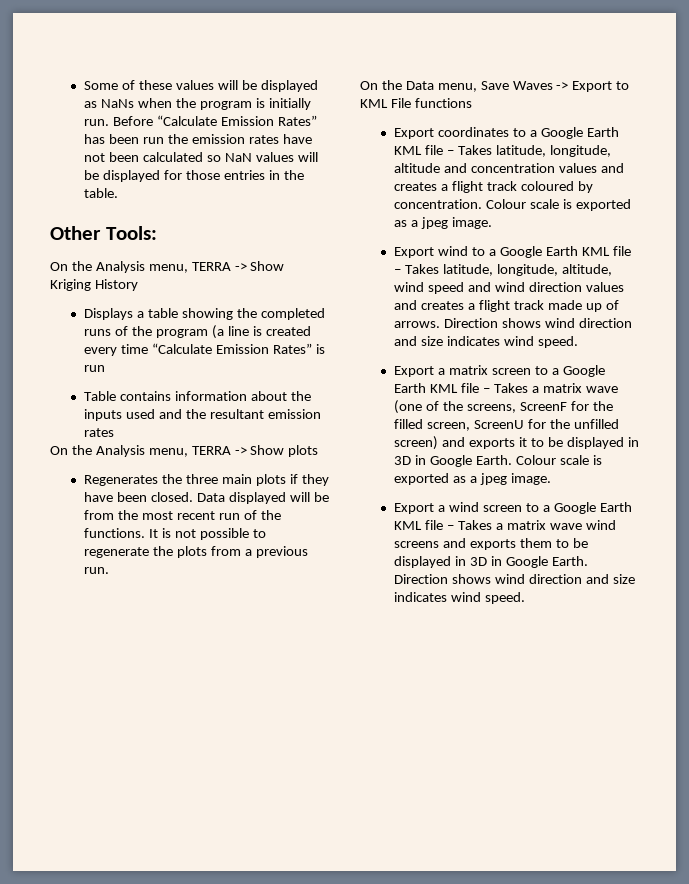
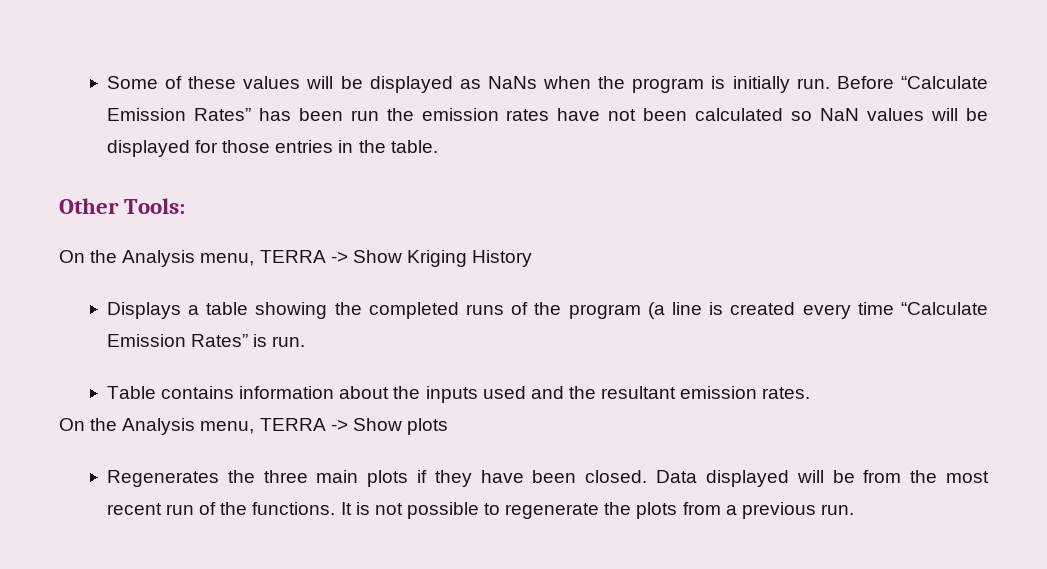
- Displays a table showing the completed runs of the program (a line is created every time “Calculate Emission Rates” is run
+ Displays a table showing the completed runs of the program (a line is created every time “Calculate Emission Rates” is run.
- Table contains information about the inputs used and the resultant emission rates
+ Table contains information about the inputs used and the resultant emission rates.
- On the Data menu, Save Waves -> Export to KML File functions
- Export coordinates to a Google Earth KML file – Takes latitude, longitude, altitude and concentration values and creates a flight track coloured by concentration. Colour scale is exported as a jpeg image.
- Export wind to a Google Earth KML file – Takes latitude, longitude, altitude, wind speed and wind direction values and creates a flight track made up of arrows. Direction shows wind direction and size indicates wind speed.
- Export a matrix screen to a Google Earth KML file – Takes a matrix wave (one of the screens, ScreenF for the filled screen, ScreenU for the unfilled screen) and exports it to be displayed in 3D in Google Earth. Colour scale is exported as a jpeg image.
- Export a wind screen to a Google Earth KML file – Takes a matrix wave wind screens and exports them to be displayed in 3D in Google Earth. Direction shows wind direction and size indicates wind speed.

